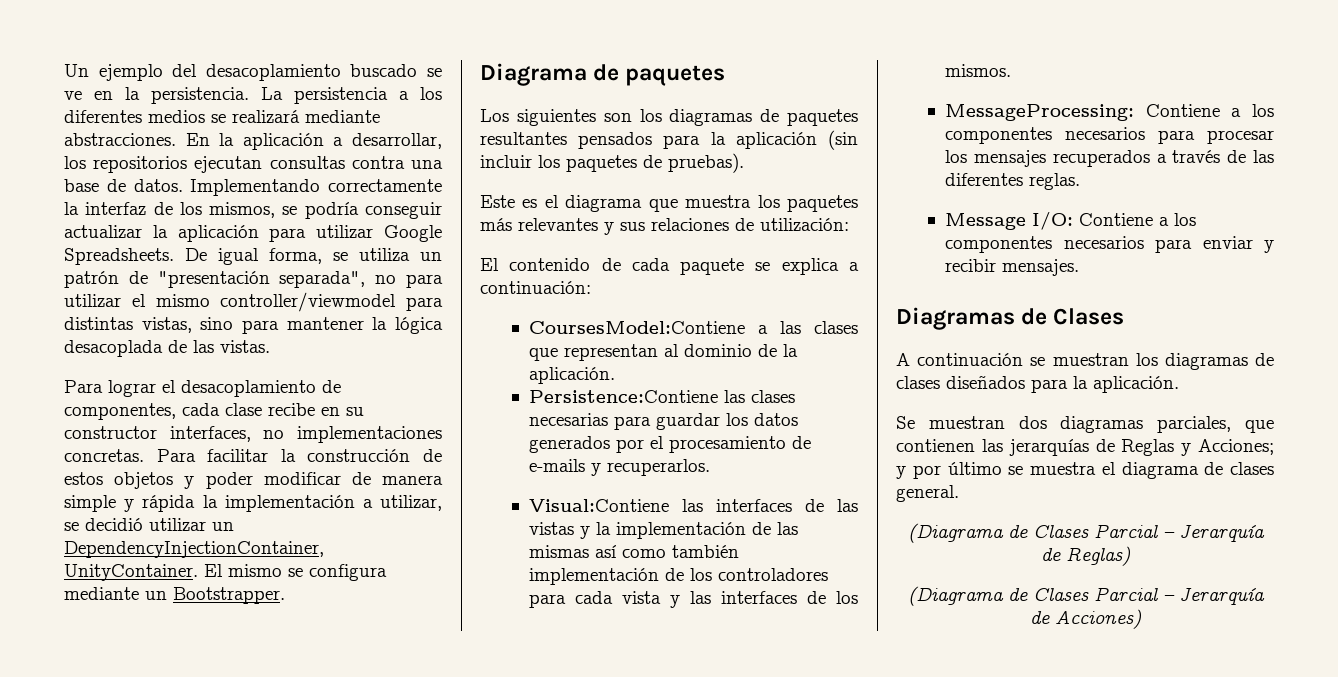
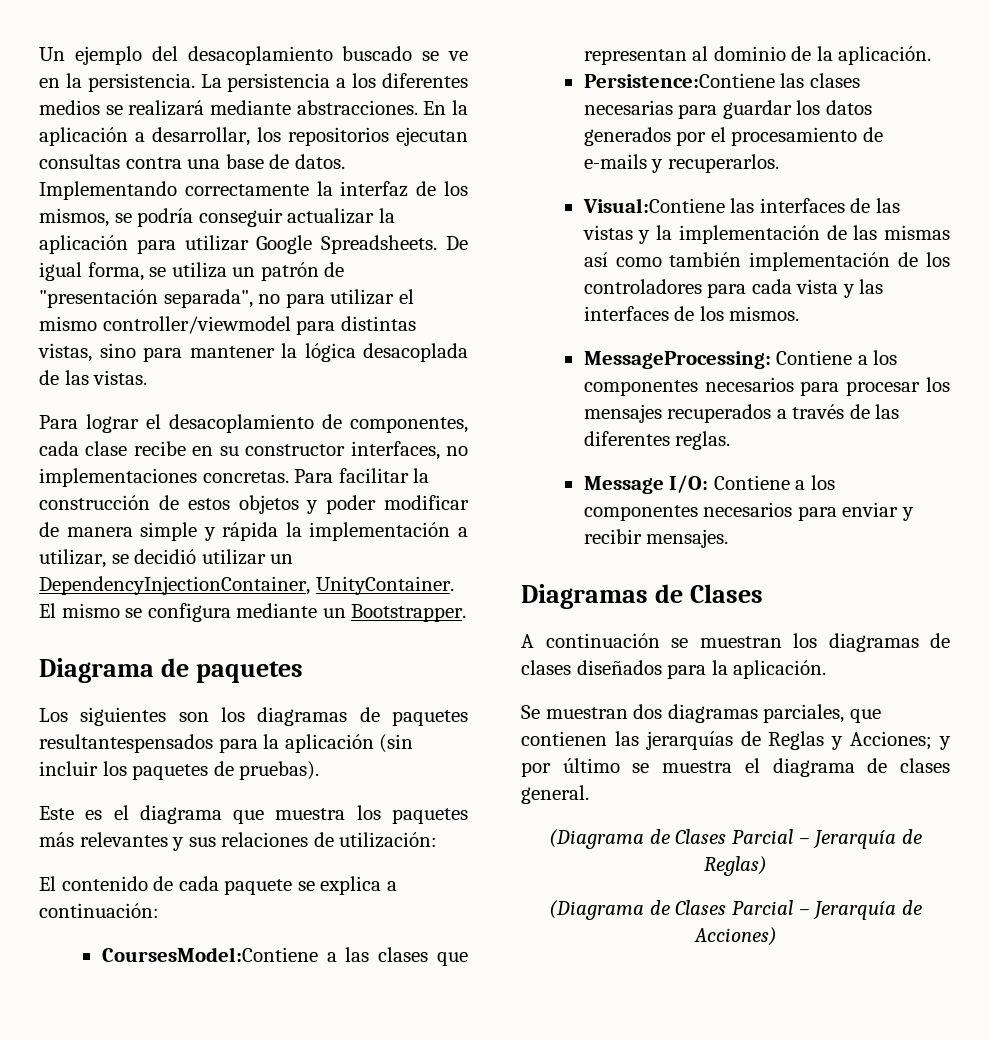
- Los siguientes son los diagramas de paquetes resultantes pensados para la aplicación (sin incluir los paquetes de pruebas).
+ Los siguientes son los diagramas de paquetes resultantespensados para la aplicación (sin incluir los paquetes de pruebas).

